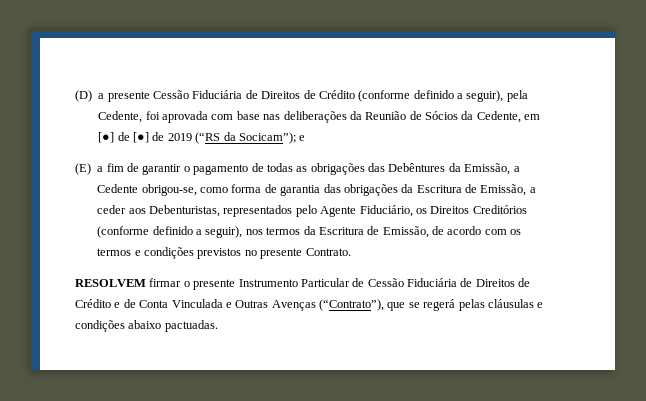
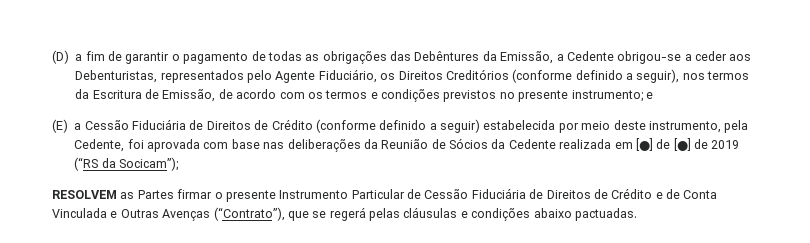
- (D) a presente Cessão Fiduciária de Direitos de Crédito (conforme definido a seguir), pela Cedente, foi aprovada com base nas deliberações da Reunião de Sócios da Cedente, em [●] de [●] de 2019 (“RS da Socicam”); e
- (E) a fim de garantir o pagamento de todas as obrigações das Debêntures da Emissão, a Cedente obrigou-se, como forma de garantia das obrigações da Escritura de Emissão, a ceder aos Debenturistas, representados pelo Agente Fiduciário, os Direitos Creditórios (conforme definido a seguir), nos termos da Escritura de Emissão, de acordo com os termos e condições previstos no presente Contrato.
+ (D) a fim de garantir o pagamento de todas as obrigações das Debêntures da Emissão, a Cedente obrigou-se a ceder aos Debenturistas, representados pelo Agente Fiduciário, os Direitos Creditórios (conforme definido a seguir), nos termos da Escritura de Emissão, de acordo com os termos e condições previstos no presente instrumento; e
+ (E) a Cessão Fiduciária de Direitos de Crédito (conforme definido a seguir) estabelecida por meio deste instrumento, pela Cedente, foi aprovada com base nas deliberações da Reunião de Sócios da Cedente realizada em [●] de [●] de 2019 (“RS da Socicam”);
- RESOLVEM firmar o presente Instrumento Particular de Cessão Fiduciária de Direitos de Crédito e de Conta Vinculada e Outras Avenças (“Contrato”), que se regerá pelas cláusulas e condições abaixo pactuadas.
+ RESOLVEM as Partes firmar o presente Instrumento Particular de Cessão Fiduciária de Direitos de Crédito e de Conta Vinculada e Outras Avenças (“Contrato”), que se regerá pelas cláusulas e condições abaixo pactuadas.

